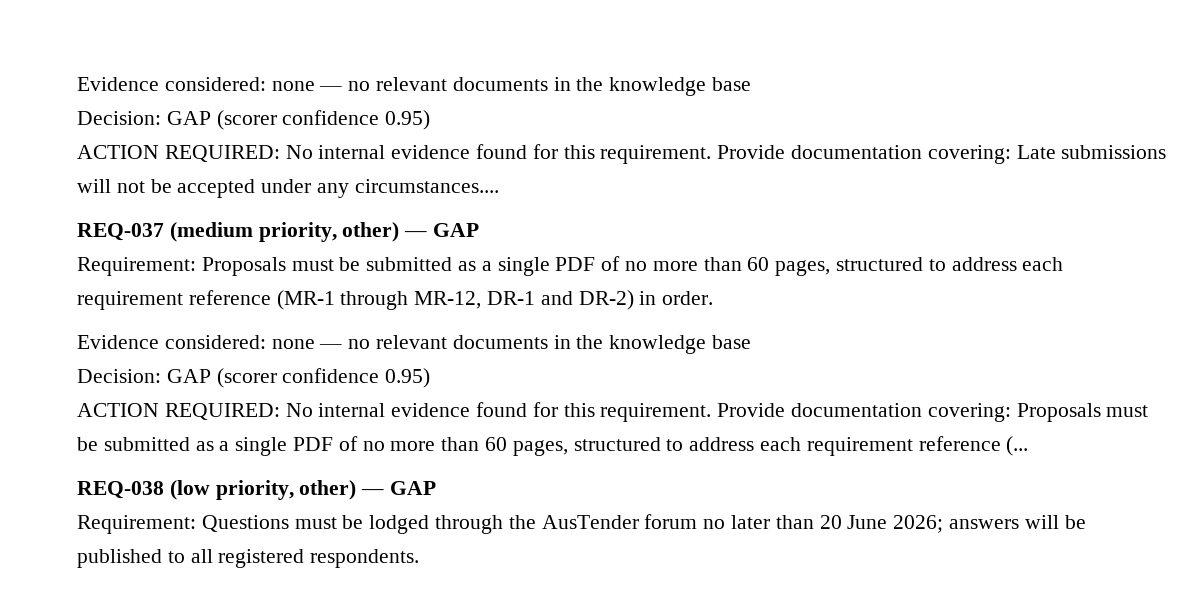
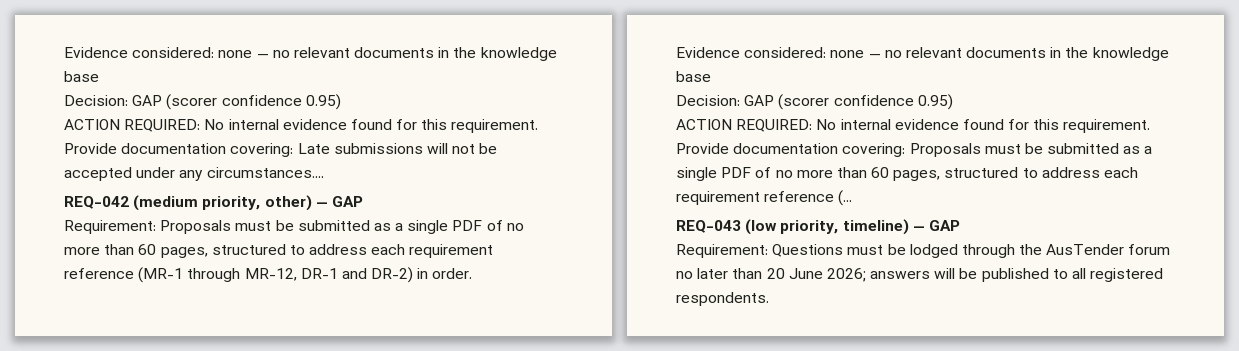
- REQ-037 (medium priority, other) — GAP
+ REQ-042 (medium priority, other) — GAP
- REQ-038 (low priority, other) — GAP
+ REQ-043 (low priority, timeline) — GAP

